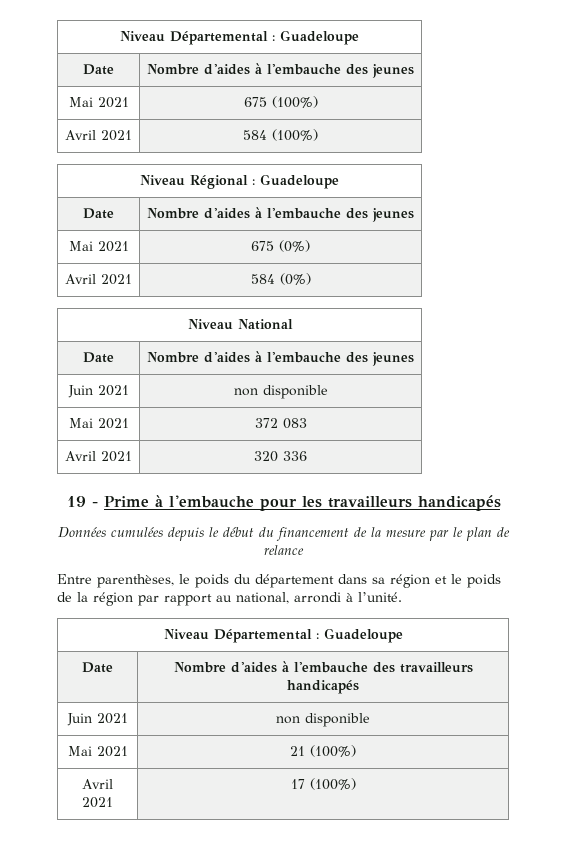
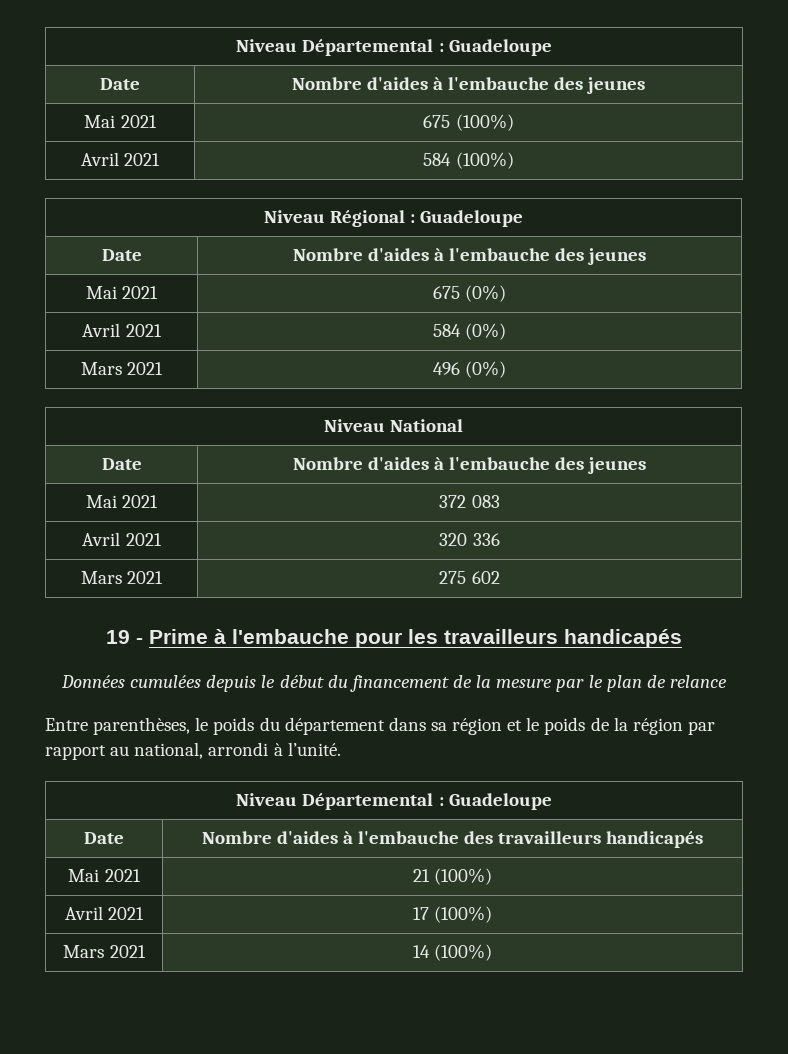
+ Mars 2021 | 496 (0%)
  Niveau National
  Date | Nombre d'aides à l'embauche des jeunes
- Juin 2021 | non disponible
+ Mars 2021 | 275 602
  Date | Nombre d'aides à l'embauche des travailleurs handicapés
- Juin 2021 | non disponible
+ Mars 2021 | 14 (100%)

